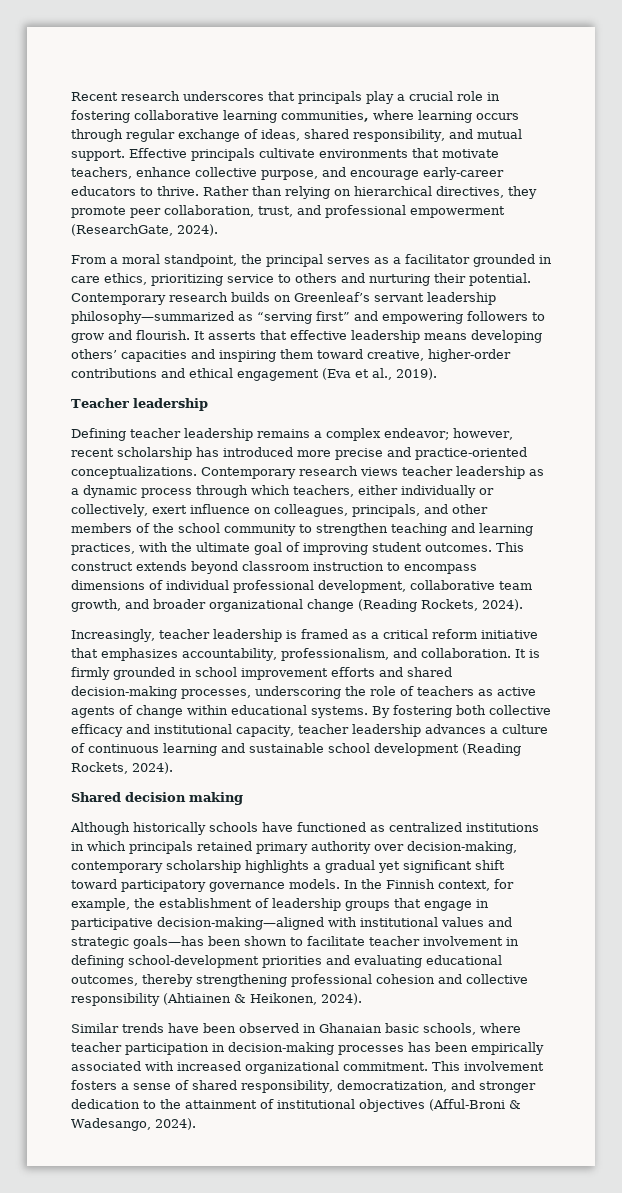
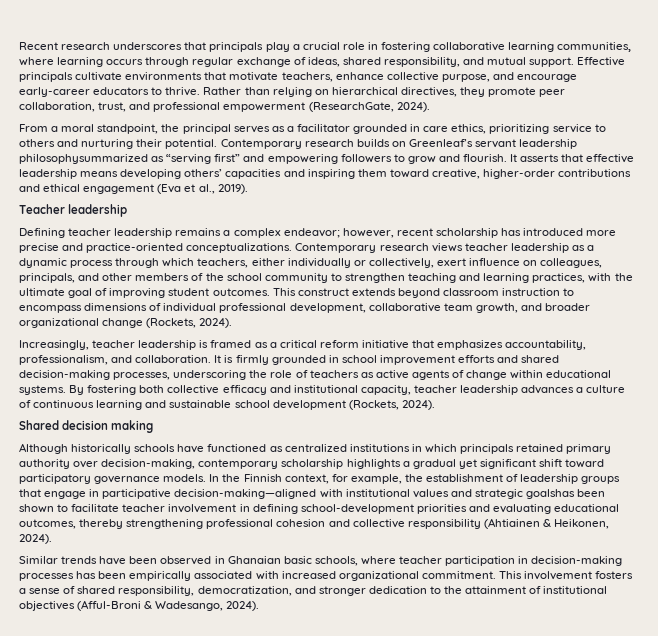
- Contemporary research builds on Greenleaf’s servant leadership philosophy—summarized as “serving first” and empowering followers to grow and flourish.
+ Contemporary research builds on Greenleaf’s servant leadership philosophysummarized as “serving first” and empowering followers to grow and flourish.
- This construct extends beyond classroom instruction to encompass dimensions of individual professional development, collaborative team growth, and broader organizational change (Reading Rockets, 2024).
+ This construct extends beyond classroom instruction to encompass dimensions of individual professional development, collaborative team growth, and broader organizational change (Rockets, 2024).
- By fostering both collective efficacy and institutional capacity, teacher leadership advances a culture of continuous learning and sustainable school development (Reading Rockets, 2024).
+ By fostering both collective efficacy and institutional capacity, teacher leadership advances a culture of continuous learning and sustainable school development (Rockets, 2024).
- In the Finnish context, for example, the establishment of leadership groups that engage in participative decision-making—aligned with institutional values and strategic goals—has been shown to facilitate teacher involvement in defining school-development priorities and evaluating educational outcomes, thereby strengthening professional cohesion and collective responsibility (Ahtiainen & Heikonen, 2024).
+ In the Finnish context, for example, the establishment of leadership groups that engage in participative decision-making—aligned with institutional values and strategic goalshas been shown to facilitate teacher involvement in defining school-development priorities and evaluating educational outcomes, thereby strengthening professional cohesion and collective responsibility (Ahtiainen & Heikonen, 2024).

